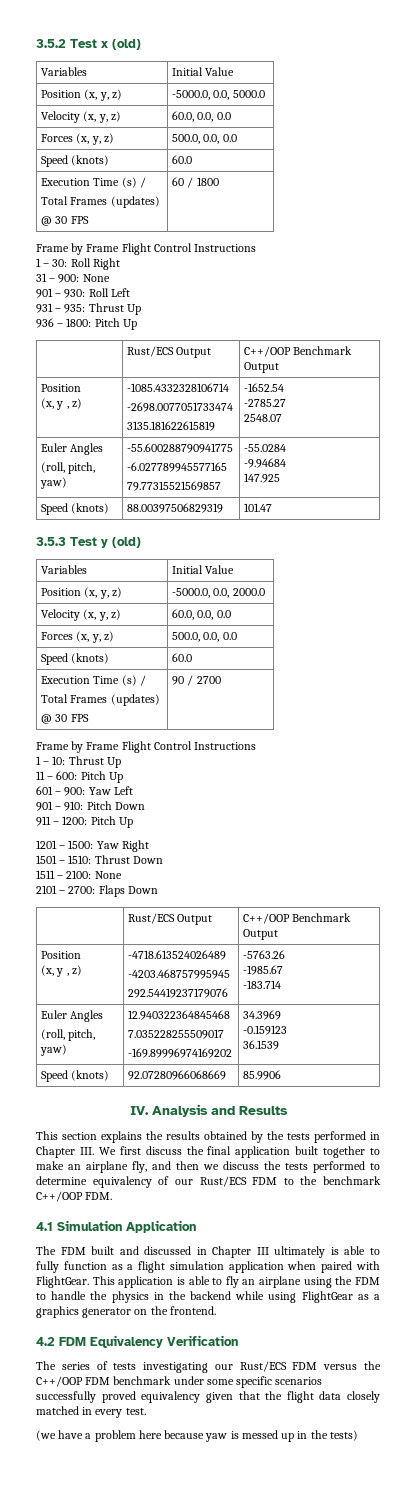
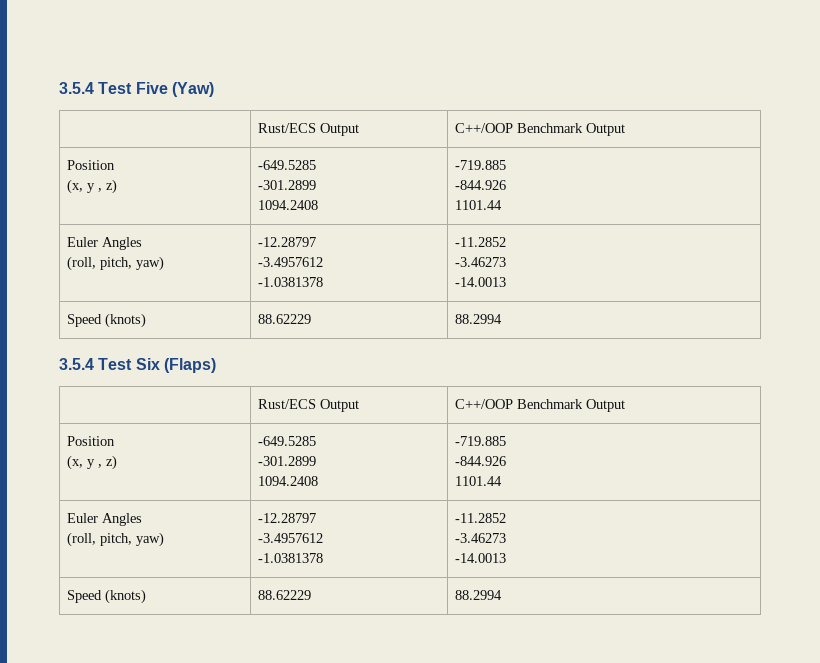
- 3.5.2 Test x (old)
- Variables | Initial Value
- Position (x, y, z) | -5000.0, 0.0, 5000.0
- Velocity (x, y, z) | 60.0, 0.0, 0.0
- Forces (x, y, z) | 500.0, 0.0, 0.0
- Speed (knots) | 60.0
- Execution Time (s) /
- Total Frames (updates)
- @ 30 FPS | 60 / 1800
- Frame by Frame Flight Control Instructions
- 1 – 30: Roll Right
- 31 – 900: None
- 901 – 930: Roll Left
- 931 – 935: Thrust Up
- 936 – 1800: Pitch Up
+ 3.5.4 Test Five (Yaw)
  | Rust/ECS Output | C++/OOP Benchmark Output
  Position
- (x, y , z) | -1085.4332328106714
- -2698.0077051733474
- 3135.181622615819 | -1652.54
- -2785.27
- 2548.07
+ (x, y , z) | -649.5285
+ -301.2899
+ 1094.2408 | -719.885
+ -844.926
+ 1101.44
  Euler Angles
- (roll, pitch, yaw) | -55.600288790941775
- -6.027789945577165
- 79.77315521569857 | -55.0284
- -9.94684
- 147.925
- Speed (knots) | 88.00397506829319 | 101.47
- 3.5.3 Test y (old)
- Variables | Initial Value
- Position (x, y, z) | -5000.0, 0.0, 2000.0
- Velocity (x, y, z) | 60.0, 0.0, 0.0
- Forces (x, y, z) | 500.0, 0.0, 0.0
- Speed (knots) | 60.0
- Execution Time (s) /
- Total Frames (updates)
- @ 30 FPS | 90 / 2700
- Frame by Frame Flight Control Instructions
- 1 – 10: Thrust Up
- 11 – 600: Pitch Up
- 601 – 900: Yaw Left
- 901 – 910: Pitch Down
- 911 – 1200: Pitch Up
- 1201 – 1500: Yaw Right
- 1501 – 1510: Thrust Down
- 1511 – 2100: None
- 2101 – 2700: Flaps Down
+ (roll, pitch, yaw) | -12.28797
+ -3.4957612
+ -1.0381378 | -11.2852
+ -3.46273
+ -14.0013
+ Speed (knots) | 88.62229 | 88.2994
+ 3.5.4 Test Six (Flaps)
  | Rust/ECS Output | C++/OOP Benchmark Output
  Position
- (x, y , z) | -4718.613524026489
- -4203.468757995945
- 292.54419237179076 | -5763.26
- -1985.67
- -183.714
+ (x, y , z) | -649.5285
+ -301.2899
+ 1094.2408 | -719.885
+ -844.926
+ 1101.44
  Euler Angles
- (roll, pitch, yaw) | 12.940322364845468
- 7.035228255509017
- -169.89996974169202 | 34.3969
- -0.159123
- 36.1539
- Speed (knots) | 92.07280966068669 | 85.9906
- IV. Analysis and Results
- This section explains the results obtained by the tests performed in Chapter III. We first discuss the final application built together to make an airplane fly, and then we discuss the tests performed to determine equivalency of our Rust/ECS FDM to the benchmark C++/OOP FDM.
- 4.1 Simulation Application
- The FDM built and discussed in Chapter III ultimately is able to fully function as a flight simulation application when paired with FlightGear. This application is able to fly an airplane using the FDM to handle the physics in the backend while using FlightGear as a graphics generator on the frontend.
- 4.2 FDM Equivalency Verification
- The series of tests investigating our Rust/ECS FDM versus the C++/OOP FDM benchmark under some specific scenarios successfully proved equivalency given that the flight data closely matched in every test.
- (we have a problem here because yaw is messed up in the tests)
+ (roll, pitch, yaw) | -12.28797
+ -3.4957612
+ -1.0381378 | -11.2852
+ -3.46273
+ -14.0013
+ Speed (knots) | 88.62229 | 88.2994

